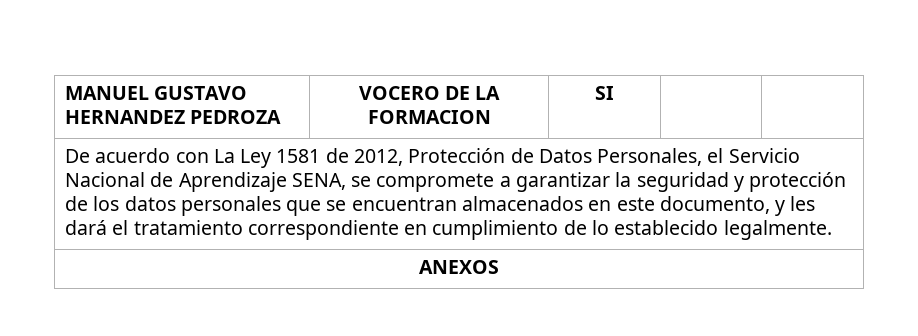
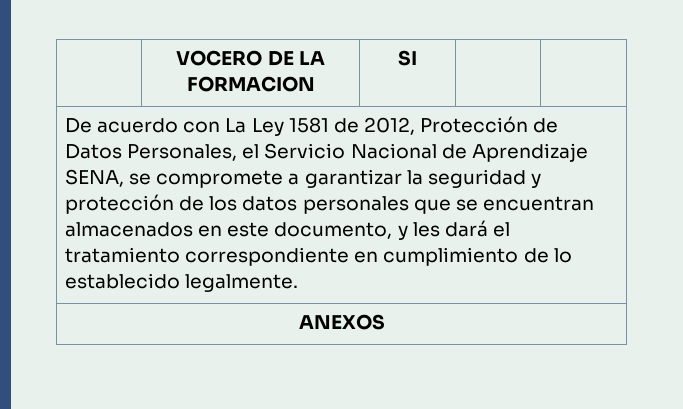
- MANUEL GUSTAVO HERNANDEZ PEDROZA | VOCERO DE LA FORMACION | SI | |
+ | VOCERO DE LA FORMACION | SI | |

